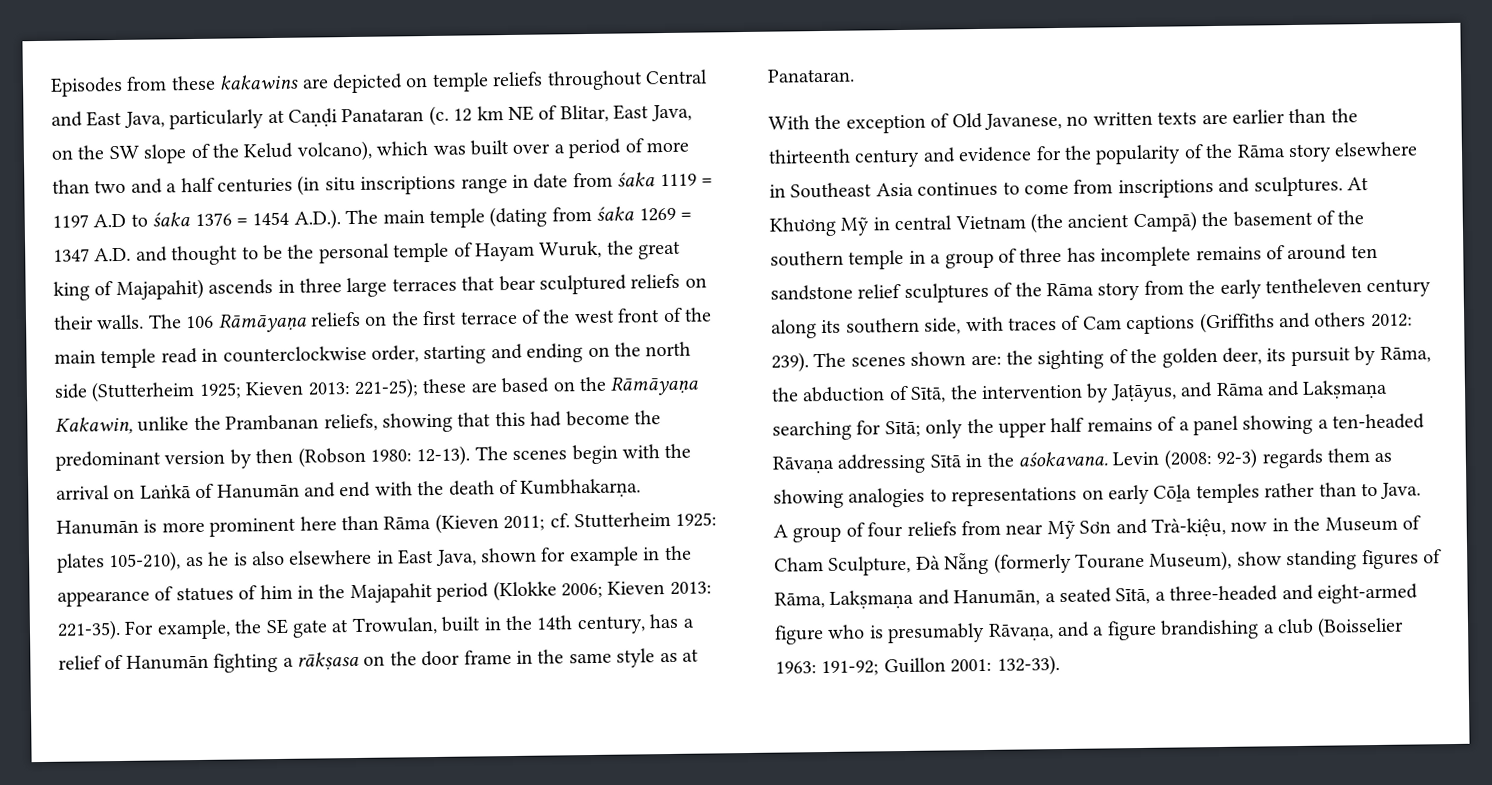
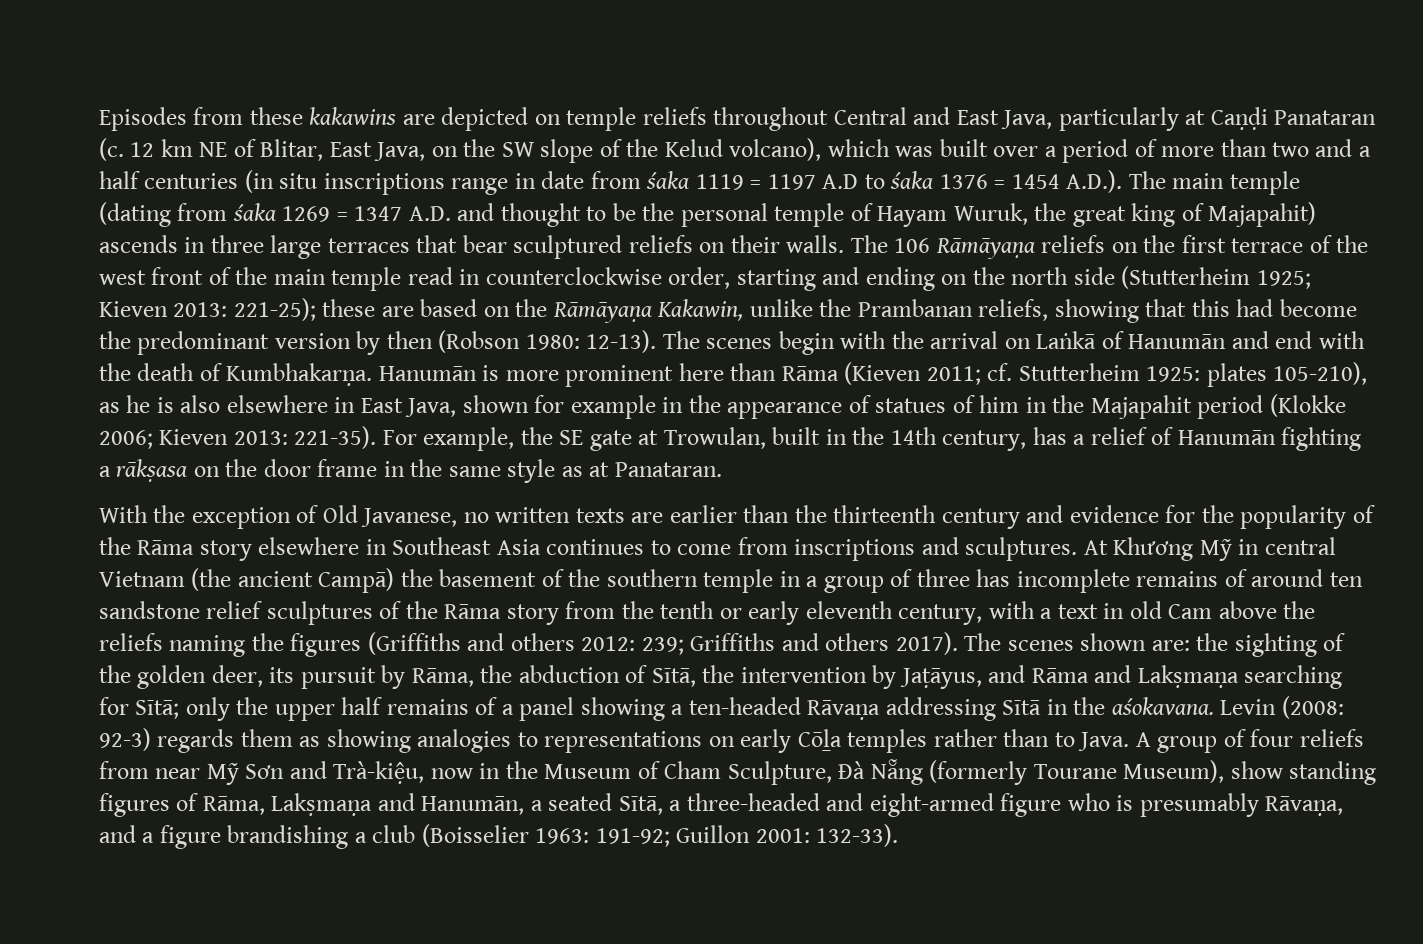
- At Khương Mỹ in central Vietnam (the ancient Campā) the basement of the southern temple in a group of three has incomplete remains of around ten sandstone relief sculptures of the Rāma story from the early tentheleven century along its southern side, with traces of Cam captions (Griffiths and others 2012: 239).
+ At Khương Mỹ in central Vietnam (the ancient Campā) the basement of the southern temple in a group of three has incomplete remains of around ten sandstone relief sculptures of the Rāma story from the tenth or early eleventh century, with a text in old Cam above the reliefs naming the figures (Griffiths and others 2012: 239; Griffiths and others 2017).

